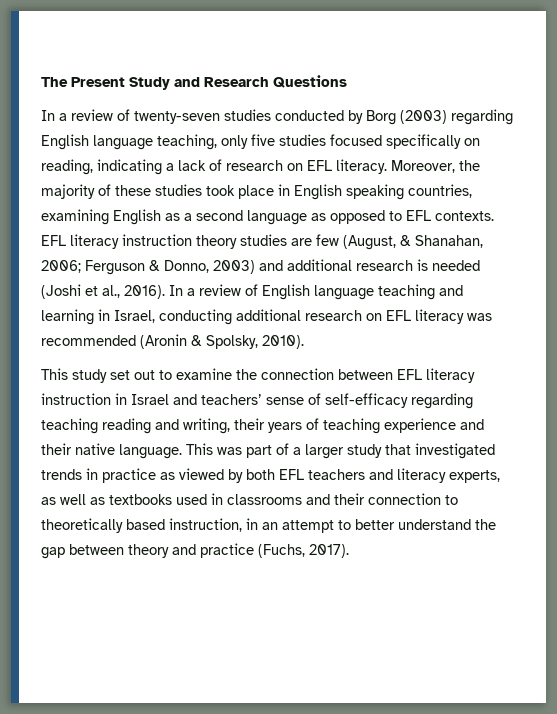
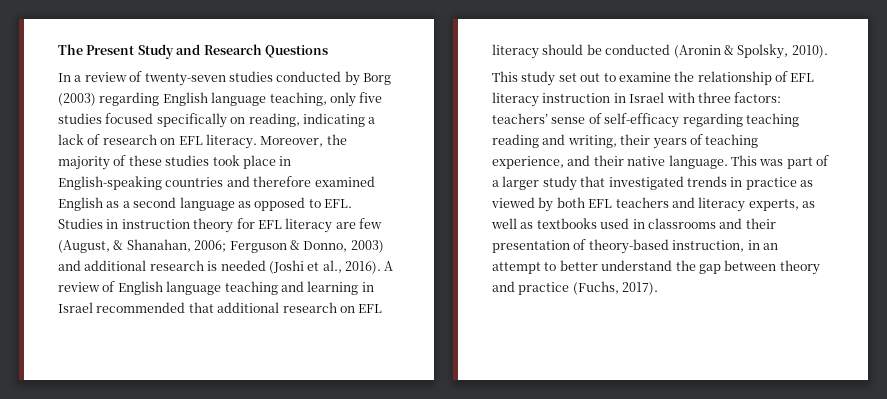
- Moreover, the majority of these studies took place in English speaking countries, examining English as a second language as opposed to EFL contexts. EFL literacy instruction theory studies are few (August, & Shanahan, 2006; Ferguson & Donno, 2003) and additional research is needed (Joshi et al., 2016).
+ Moreover, the majority of these studies took place in English-speaking countries and therefore examined English as a second language as opposed to EFL. Studies in instruction theory for EFL literacy are few (August, & Shanahan, 2006; Ferguson & Donno, 2003) and additional research is needed (Joshi et al., 2016).
- In a review of English language teaching and learning in Israel, conducting additional research on EFL literacy was recommended (Aronin & Spolsky, 2010).
+ A review of English language teaching and learning in Israel recommended that additional research on EFL literacy should be conducted (Aronin & Spolsky, 2010).
- This study set out to examine the connection between EFL literacy instruction in Israel and teachers’ sense of self-efficacy regarding teaching reading and writing, their years of teaching experience and their native language.
+ This study set out to examine the relationship of EFL literacy instruction in Israel with three factors: teachers’ sense of self-efficacy regarding teaching reading and writing, their years of teaching experience, and their native language.
- This was part of a larger study that investigated trends in practice as viewed by both EFL teachers and literacy experts, as well as textbooks used in classrooms and their connection to theoretically based instruction, in an attempt to better understand the gap between theory and practice (Fuchs, 2017).
+ This was part of a larger study that investigated trends in practice as viewed by both EFL teachers and literacy experts, as well as textbooks used in classrooms and their presentation of theory-based instruction, in an attempt to better understand the gap between theory and practice (Fuchs, 2017).

